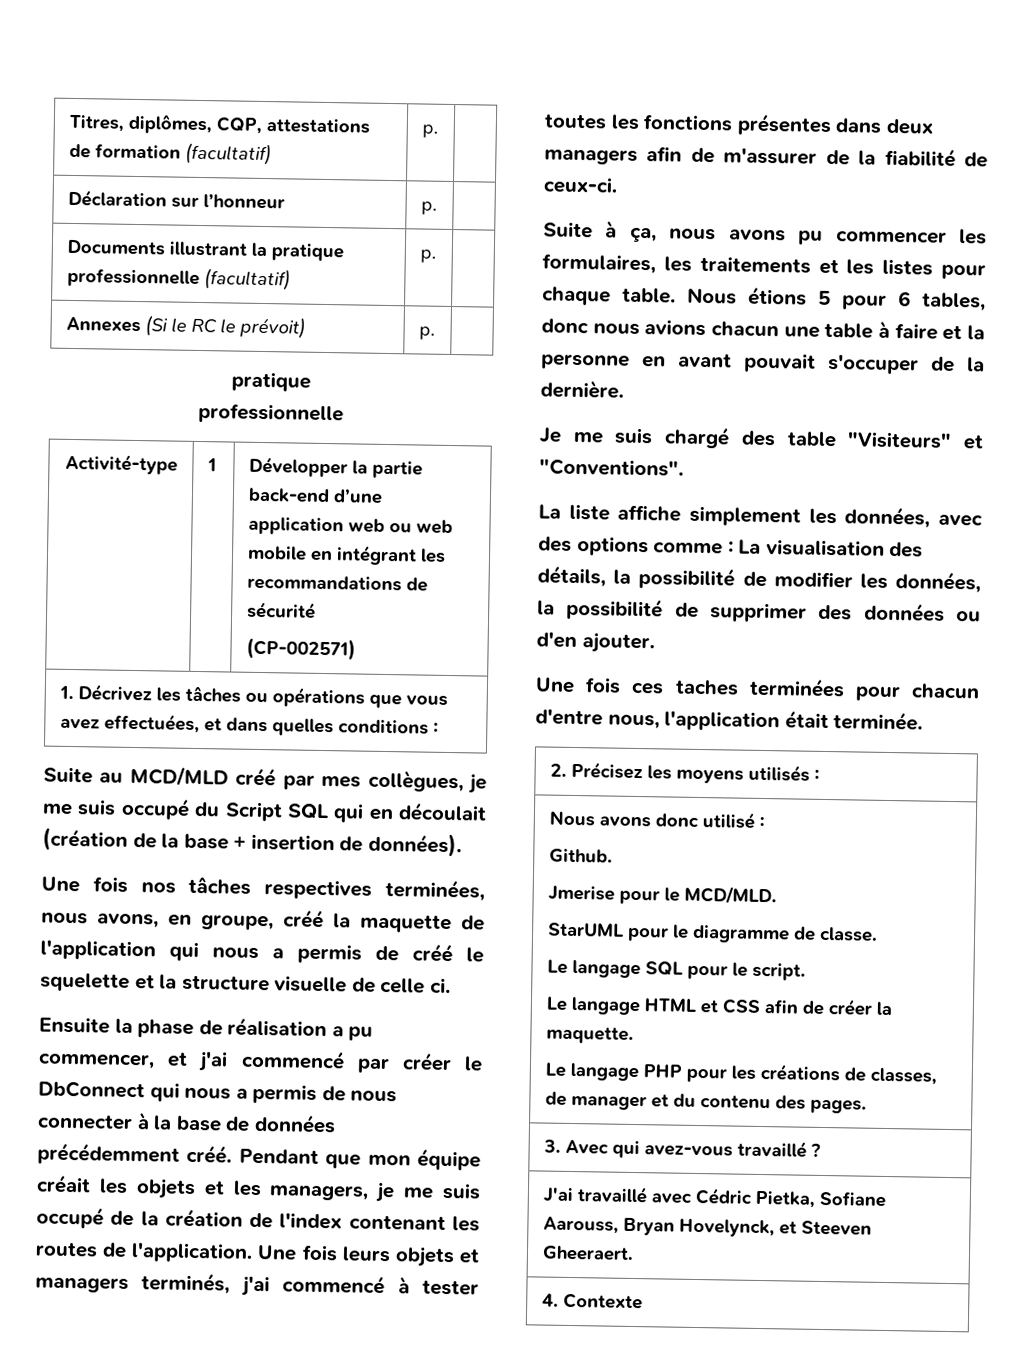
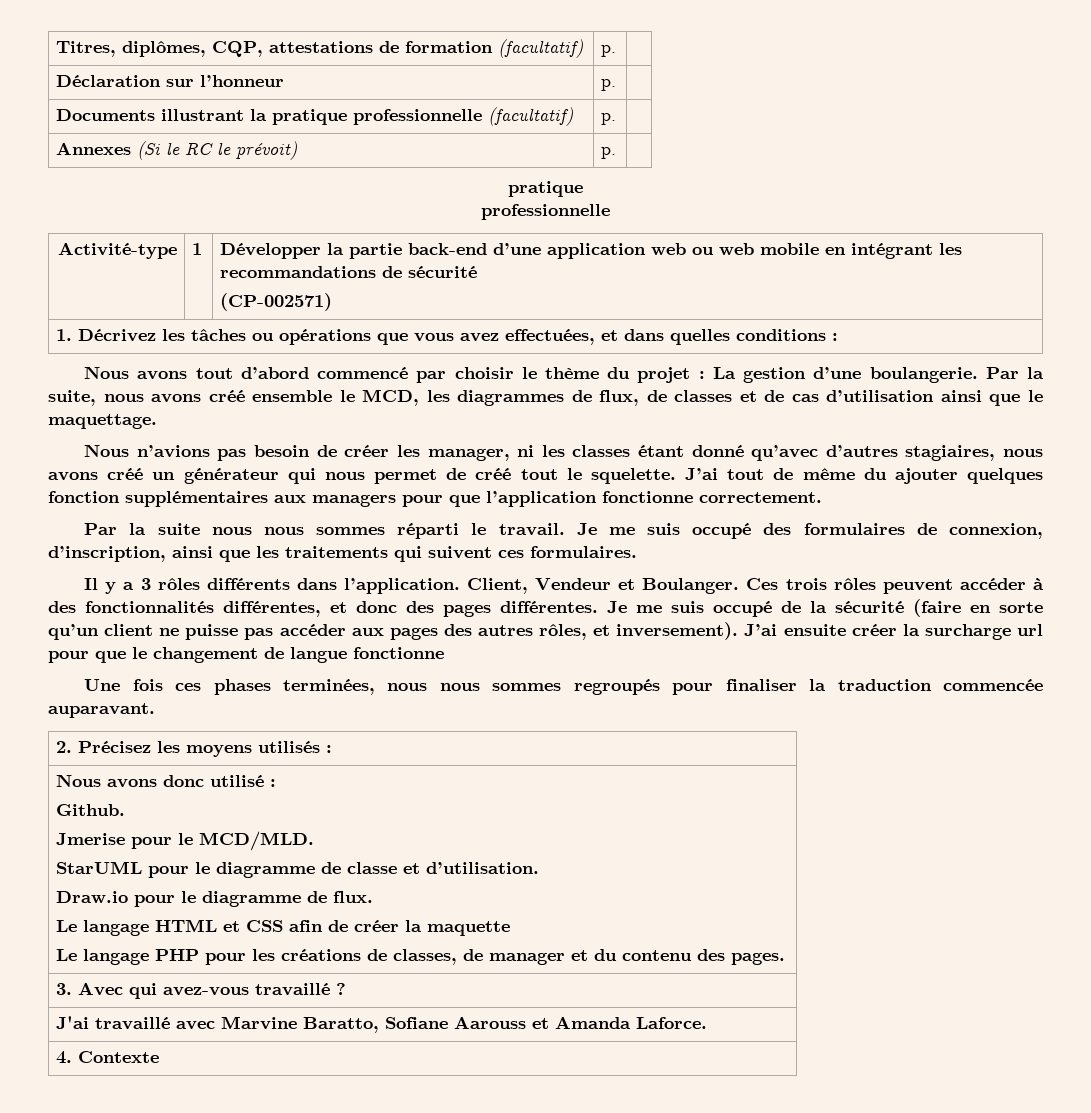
- Suite au MCD/MLD créé par mes collègues, je me suis occupé du Script SQL qui en découlait (création de la base + insertion de données).
- Une fois nos tâches respectives terminées, nous avons, en groupe, créé la maquette de l'application qui nous a permis de créé le squelette et la structure visuelle de celle ci.
- Ensuite la phase de réalisation a pu commencer, et j'ai commencé par créer le DbConnect qui nous a permis de nous connecter à la base de données précédemment créé. Pendant que mon équipe créait les objets et les managers, je me suis occupé de la création de l'index contenant les routes de l'application. Une fois leurs objets et managers terminés, j'ai commencé à tester toutes les fonctions présentes dans deux managers afin de m'assurer de la fiabilité de ceux-ci.
- Suite à ça, nous avons pu commencer les formulaires, les traitements et les listes pour chaque table. Nous étions 5 pour 6 tables, donc nous avions chacun une table à faire et la personne en avant pouvait s'occuper de la dernière.
- Je me suis chargé des table "Visiteurs" et "Conventions".
- La liste affiche simplement les données, avec des options comme : La visualisation des détails, la possibilité de modifier les données, la possibilité de supprimer des données ou d'en ajouter.
- Une fois ces taches terminées pour chacun d'entre nous, l'application était terminée.
+ Nous avons tout d’abord commencé par choisir le thème du projet : La gestion d’une boulangerie. Par la suite, nous avons créé ensemble le MCD, les diagrammes de flux, de classes et de cas d’utilisation ainsi que le maquettage.
+ Nous n’avions pas besoin de créer les manager, ni les classes étant donné qu’avec d’autres stagiaires, nous avons créé un générateur qui nous permet de créé tout le squelette. J’ai tout de même du ajouter quelques fonction supplémentaires aux managers pour que l’application fonctionne correctement.
+ Par la suite nous nous sommes réparti le travail. Je me suis occupé des formulaires de connexion, d’inscription, ainsi que les traitements qui suivent ces formulaires.
+ Il y a 3 rôles différents dans l’application. Client, Vendeur et Boulanger. Ces trois rôles peuvent accéder à des fonctionnalités différentes, et donc des pages différentes. Je me suis occupé de la sécurité (faire en sorte qu’un client ne puisse pas accéder aux pages des autres rôles, et inversement). J’ai ensuite créer la surcharge url pour que le changement de langue fonctionne
+ Une fois ces phases terminées, nous nous sommes regroupés pour finaliser la traduction commencée auparavant.
- StarUML pour le diagramme de classe.
- Le langage SQL pour le script.
+ StarUML pour le diagramme de classe et d’utilisation.
+ Draw.io pour le diagramme de flux.
- Le langage HTML et CSS afin de créer la maquette.
+ Le langage HTML et CSS afin de créer la maquette
- J'ai travaillé avec Cédric Pietka, Sofiane Aarouss, Bryan Hovelynck, et Steeven Gheeraert.
+ J'ai travaillé avec Marvine Baratto, Sofiane Aarouss et Amanda Laforce.

